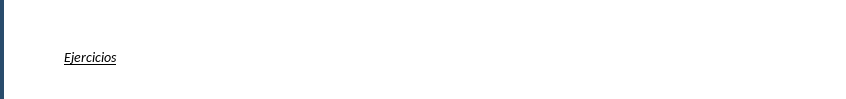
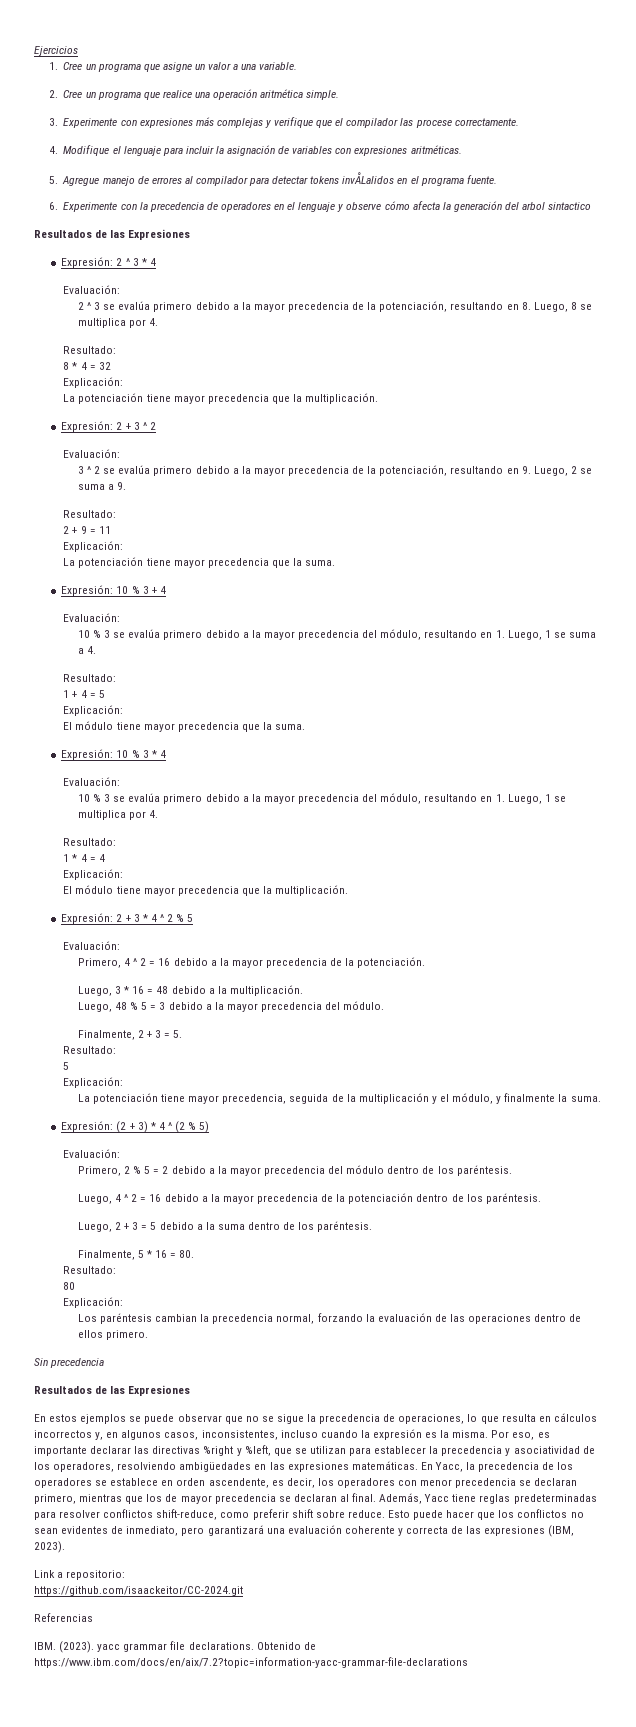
+ 1. Cree un programa que asigne un valor a una variable.
+ 2. Cree un programa que realice una operación aritmética simple.
+ 3. Experimente con expresiones más complejas y verifique que el compilador las procese correctamente.
+ 4. Modifique el lenguaje para incluir la asignación de variables con expresiones aritméticas.
+ 5. Agregue manejo de errores al compilador para detectar tokens invÅLalidos en el programa fuente.
+ 6. Experimente con la precedencia de operadores en el lenguaje y observe cómo afecta la generación del arbol sintactico
+ Resultados de las Expresiones
+ Expresión: 2 ^ 3 * 4
+ Evaluación:
+ 2 ^ 3 se evalúa primero debido a la mayor precedencia de la potenciación, resultando en 8. Luego, 8 se multiplica por 4.
+ Resultado:
+ 8 * 4 = 32
+ Explicación:
+ La potenciación tiene mayor precedencia que la multiplicación.
+ Expresión: 2 + 3 ^ 2
+ Evaluación:
+ 3 ^ 2 se evalúa primero debido a la mayor precedencia de la potenciación, resultando en 9. Luego, 2 se suma a 9.
+ Resultado:
+ 2 + 9 = 11
+ Explicación:
+ La potenciación tiene mayor precedencia que la suma.
+ Expresión: 10 % 3 + 4
+ Evaluación:
+ 10 % 3 se evalúa primero debido a la mayor precedencia del módulo, resultando en 1. Luego, 1 se suma a 4.
+ Resultado:
+ 1 + 4 = 5
+ Explicación:
+ El módulo tiene mayor precedencia que la suma.
+ Expresión: 10 % 3 * 4
+ Evaluación:
+ 10 % 3 se evalúa primero debido a la mayor precedencia del módulo, resultando en 1. Luego, 1 se multiplica por 4.
+ Resultado:
+ 1 * 4 = 4
+ Explicación:
+ El módulo tiene mayor precedencia que la multiplicación.
+ Expresión: 2 + 3 * 4 ^ 2 % 5
+ Evaluación:
+ Primero, 4 ^ 2 = 16 debido a la mayor precedencia de la potenciación.
+ Luego, 3 * 16 = 48 debido a la multiplicación.
+ Luego, 48 % 5 = 3 debido a la mayor precedencia del módulo.
+ Finalmente, 2 + 3 = 5.
+ Resultado:
+ 5
+ Explicación:
+ La potenciación tiene mayor precedencia, seguida de la multiplicación y el módulo, y finalmente la suma.
+ Expresión: (2 + 3) * 4 ^ (2 % 5)
+ Evaluación:
+ Primero, 2 % 5 = 2 debido a la mayor precedencia del módulo dentro de los paréntesis.
+ Luego, 4 ^ 2 = 16 debido a la mayor precedencia de la potenciación dentro de los paréntesis.
+ Luego, 2 + 3 = 5 debido a la suma dentro de los paréntesis.
+ Finalmente, 5 * 16 = 80.
+ Resultado:
+ 80
+ Explicación:
+ Los paréntesis cambian la precedencia normal, forzando la evaluación de las operaciones dentro de ellos primero.
+ Sin precedencia
+ Resultados de las Expresiones
+ En estos ejemplos se puede observar que no se sigue la precedencia de operaciones, lo que resulta en cálculos incorrectos y, en algunos casos, inconsistentes, incluso cuando la expresión es la misma. Por eso, es importante declarar las directivas %right y %left, que se utilizan para establecer la precedencia y asociatividad de los operadores, resolviendo ambigüedades en las expresiones matemáticas. En Yacc, la precedencia de los operadores se establece en orden ascendente, es decir, los operadores con menor precedencia se declaran primero, mientras que los de mayor precedencia se declaran al final. Además, Yacc tiene reglas predeterminadas para resolver conflictos shift-reduce, como preferir shift sobre reduce. Esto puede hacer que los conflictos no sean evidentes de inmediato, pero garantizará una evaluación coherente y correcta de las expresiones (IBM, 2023).
+ Link a repositorio:
+ https://github.com/isaackeitor/CC-2024.git
+ Referencias
+ IBM. (2023). yacc grammar file declarations. Obtenido de https://www.ibm.com/docs/en/aix/7.2?topic=information-yacc-grammar-file-declarations

